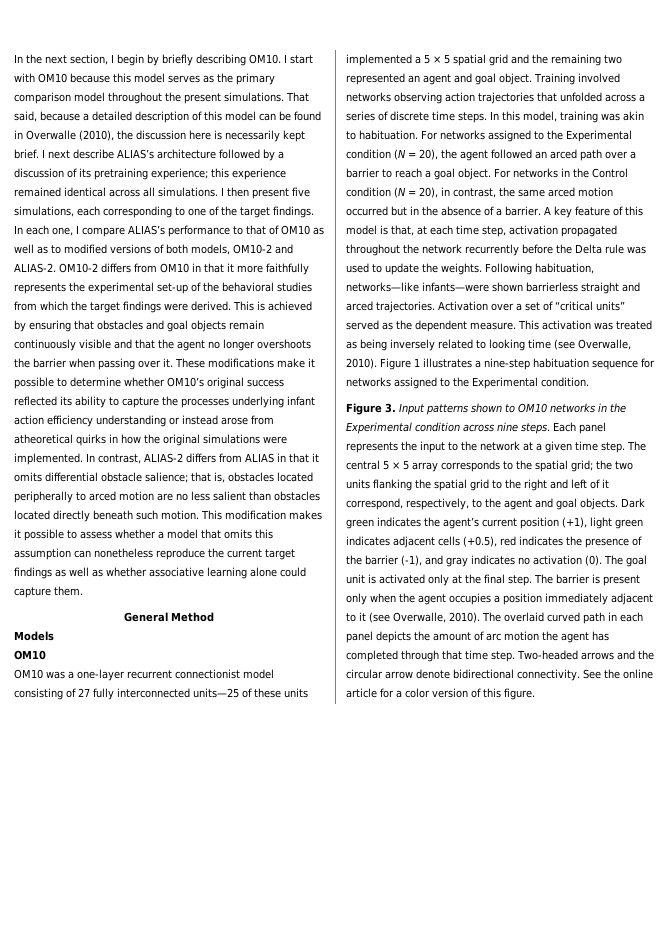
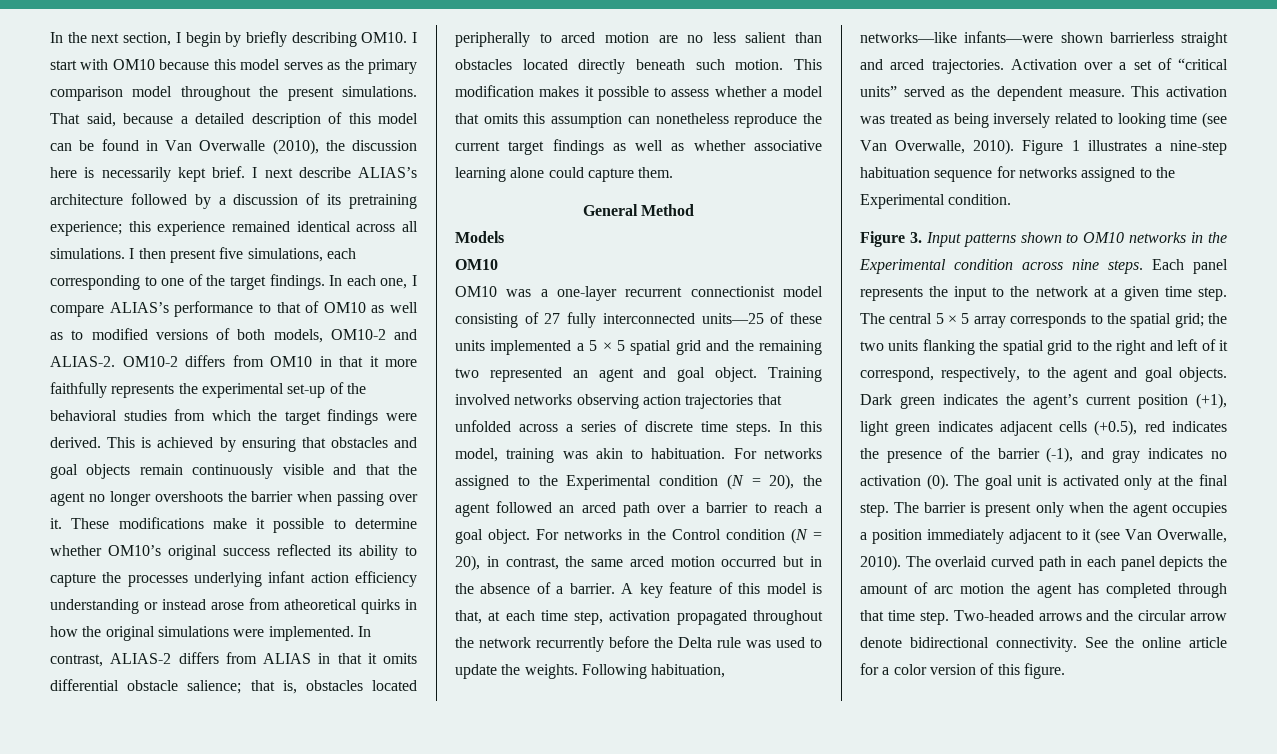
- That said, because a detailed description of this model can be found in Overwalle (2010), the discussion here is necessarily kept brief.
+ That said, because a detailed description of this model can be found in Van Overwalle (2010), the discussion here is necessarily kept brief.
- This activation was treated as being inversely related to looking time (see Overwalle, 2010).
+ This activation was treated as being inversely related to looking time (see Van Overwalle, 2010).
- The barrier is present only when the agent occupies a position immediately adjacent to it (see Overwalle, 2010).
+ The barrier is present only when the agent occupies a position immediately adjacent to it (see Van Overwalle, 2010).

